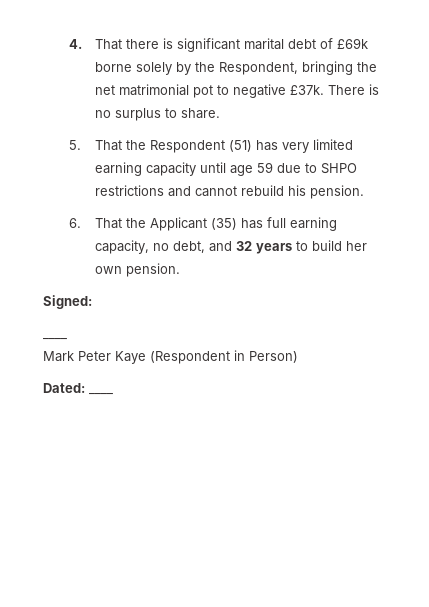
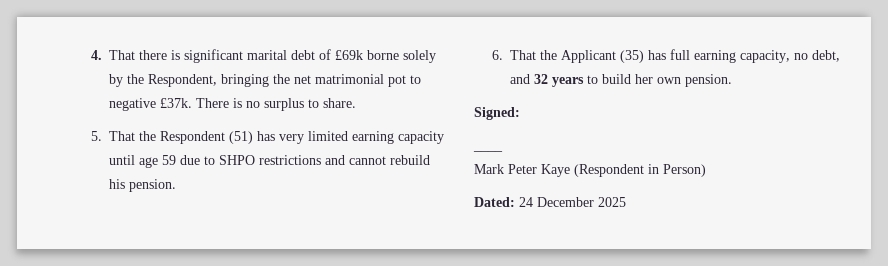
- Dated: ____
+ Dated: 24 December 2025

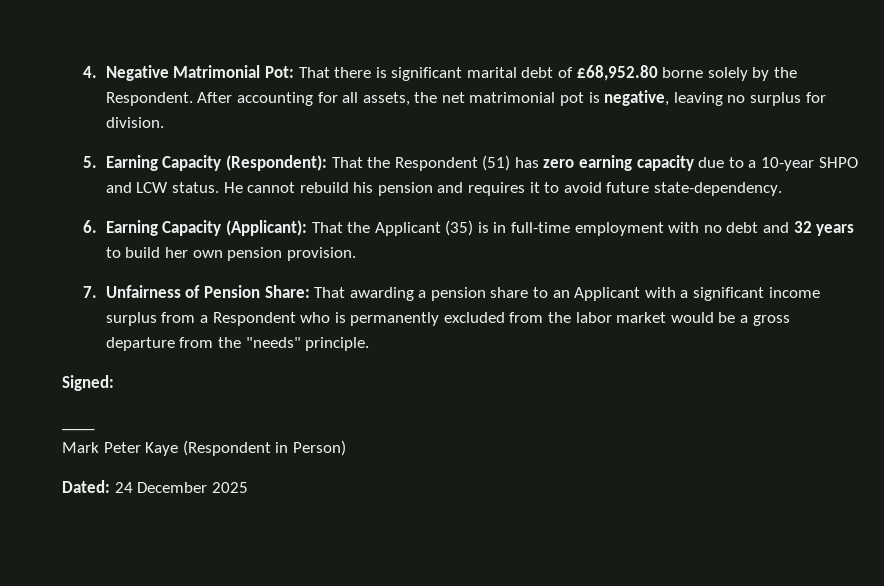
- 4. That there is significant marital debt of £69k borne solely by the Respondent, bringing the net matrimonial pot to negative £37k. There is no surplus to share.
- 5. That the Respondent (51) has very limited earning capacity until age 59 due to SHPO restrictions and cannot rebuild his pension.
- 6. That the Applicant (35) has full earning capacity, no debt, and 32 years to build her own pension.
+ 4. Negative Matrimonial Pot: That there is significant marital debt of £68,952.80 borne solely by the Respondent. After accounting for all assets, the net matrimonial pot is negative, leaving no surplus for division.
+ 5. Earning Capacity (Respondent): That the Respondent (51) has zero earning capacity due to a 10-year SHPO and LCW status. He cannot rebuild his pension and requires it to avoid future state-dependency.
+ 6. Earning Capacity (Applicant): That the Applicant (35) is in full-time employment with no debt and 32 years to build her own pension provision.
+ 7. Unfairness of Pension Share: That awarding a pension share to an Applicant with a significant income surplus from a Respondent who is permanently excluded from the labor market would be a gross departure from the "needs" principle.

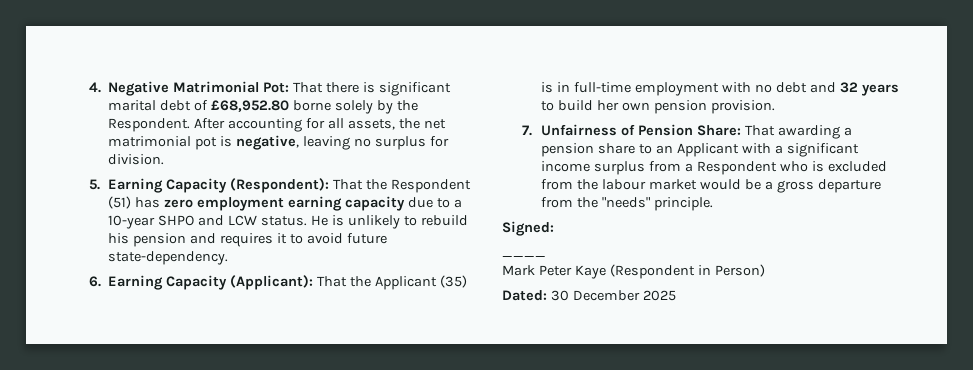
- 5. Earning Capacity (Respondent): That the Respondent (51) has zero earning capacity due to a 10-year SHPO and LCW status.
+ 5. Earning Capacity (Respondent): That the Respondent (51) has zero employment earning capacity due to a 10-year SHPO and LCW status.
- He cannot rebuild his pension and requires it to avoid future state-dependency.
+ He is unlikely to rebuild his pension and requires it to avoid future state-dependency.
- 7. Unfairness of Pension Share: That awarding a pension share to an Applicant with a significant income surplus from a Respondent who is permanently excluded from the labor market would be a gross departure from the "needs" principle.
+ 7. Unfairness of Pension Share: That awarding a pension share to an Applicant with a significant income surplus from a Respondent who is excluded from the labour market would be a gross departure from the "needs" principle.
- Dated: 24 December 2025
+ Dated: 30 December 2025

